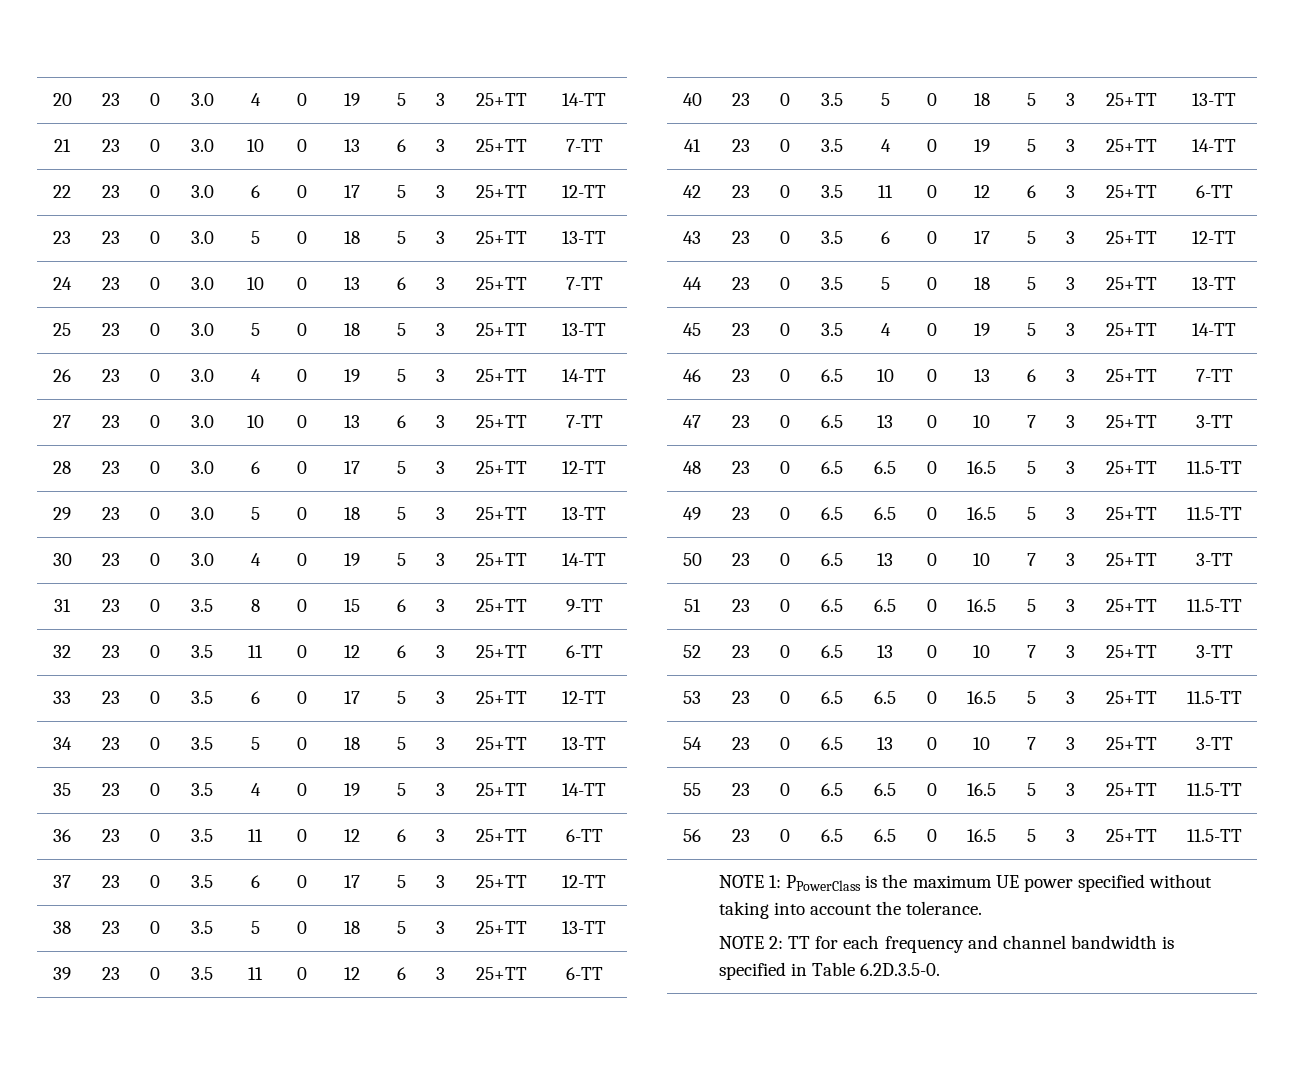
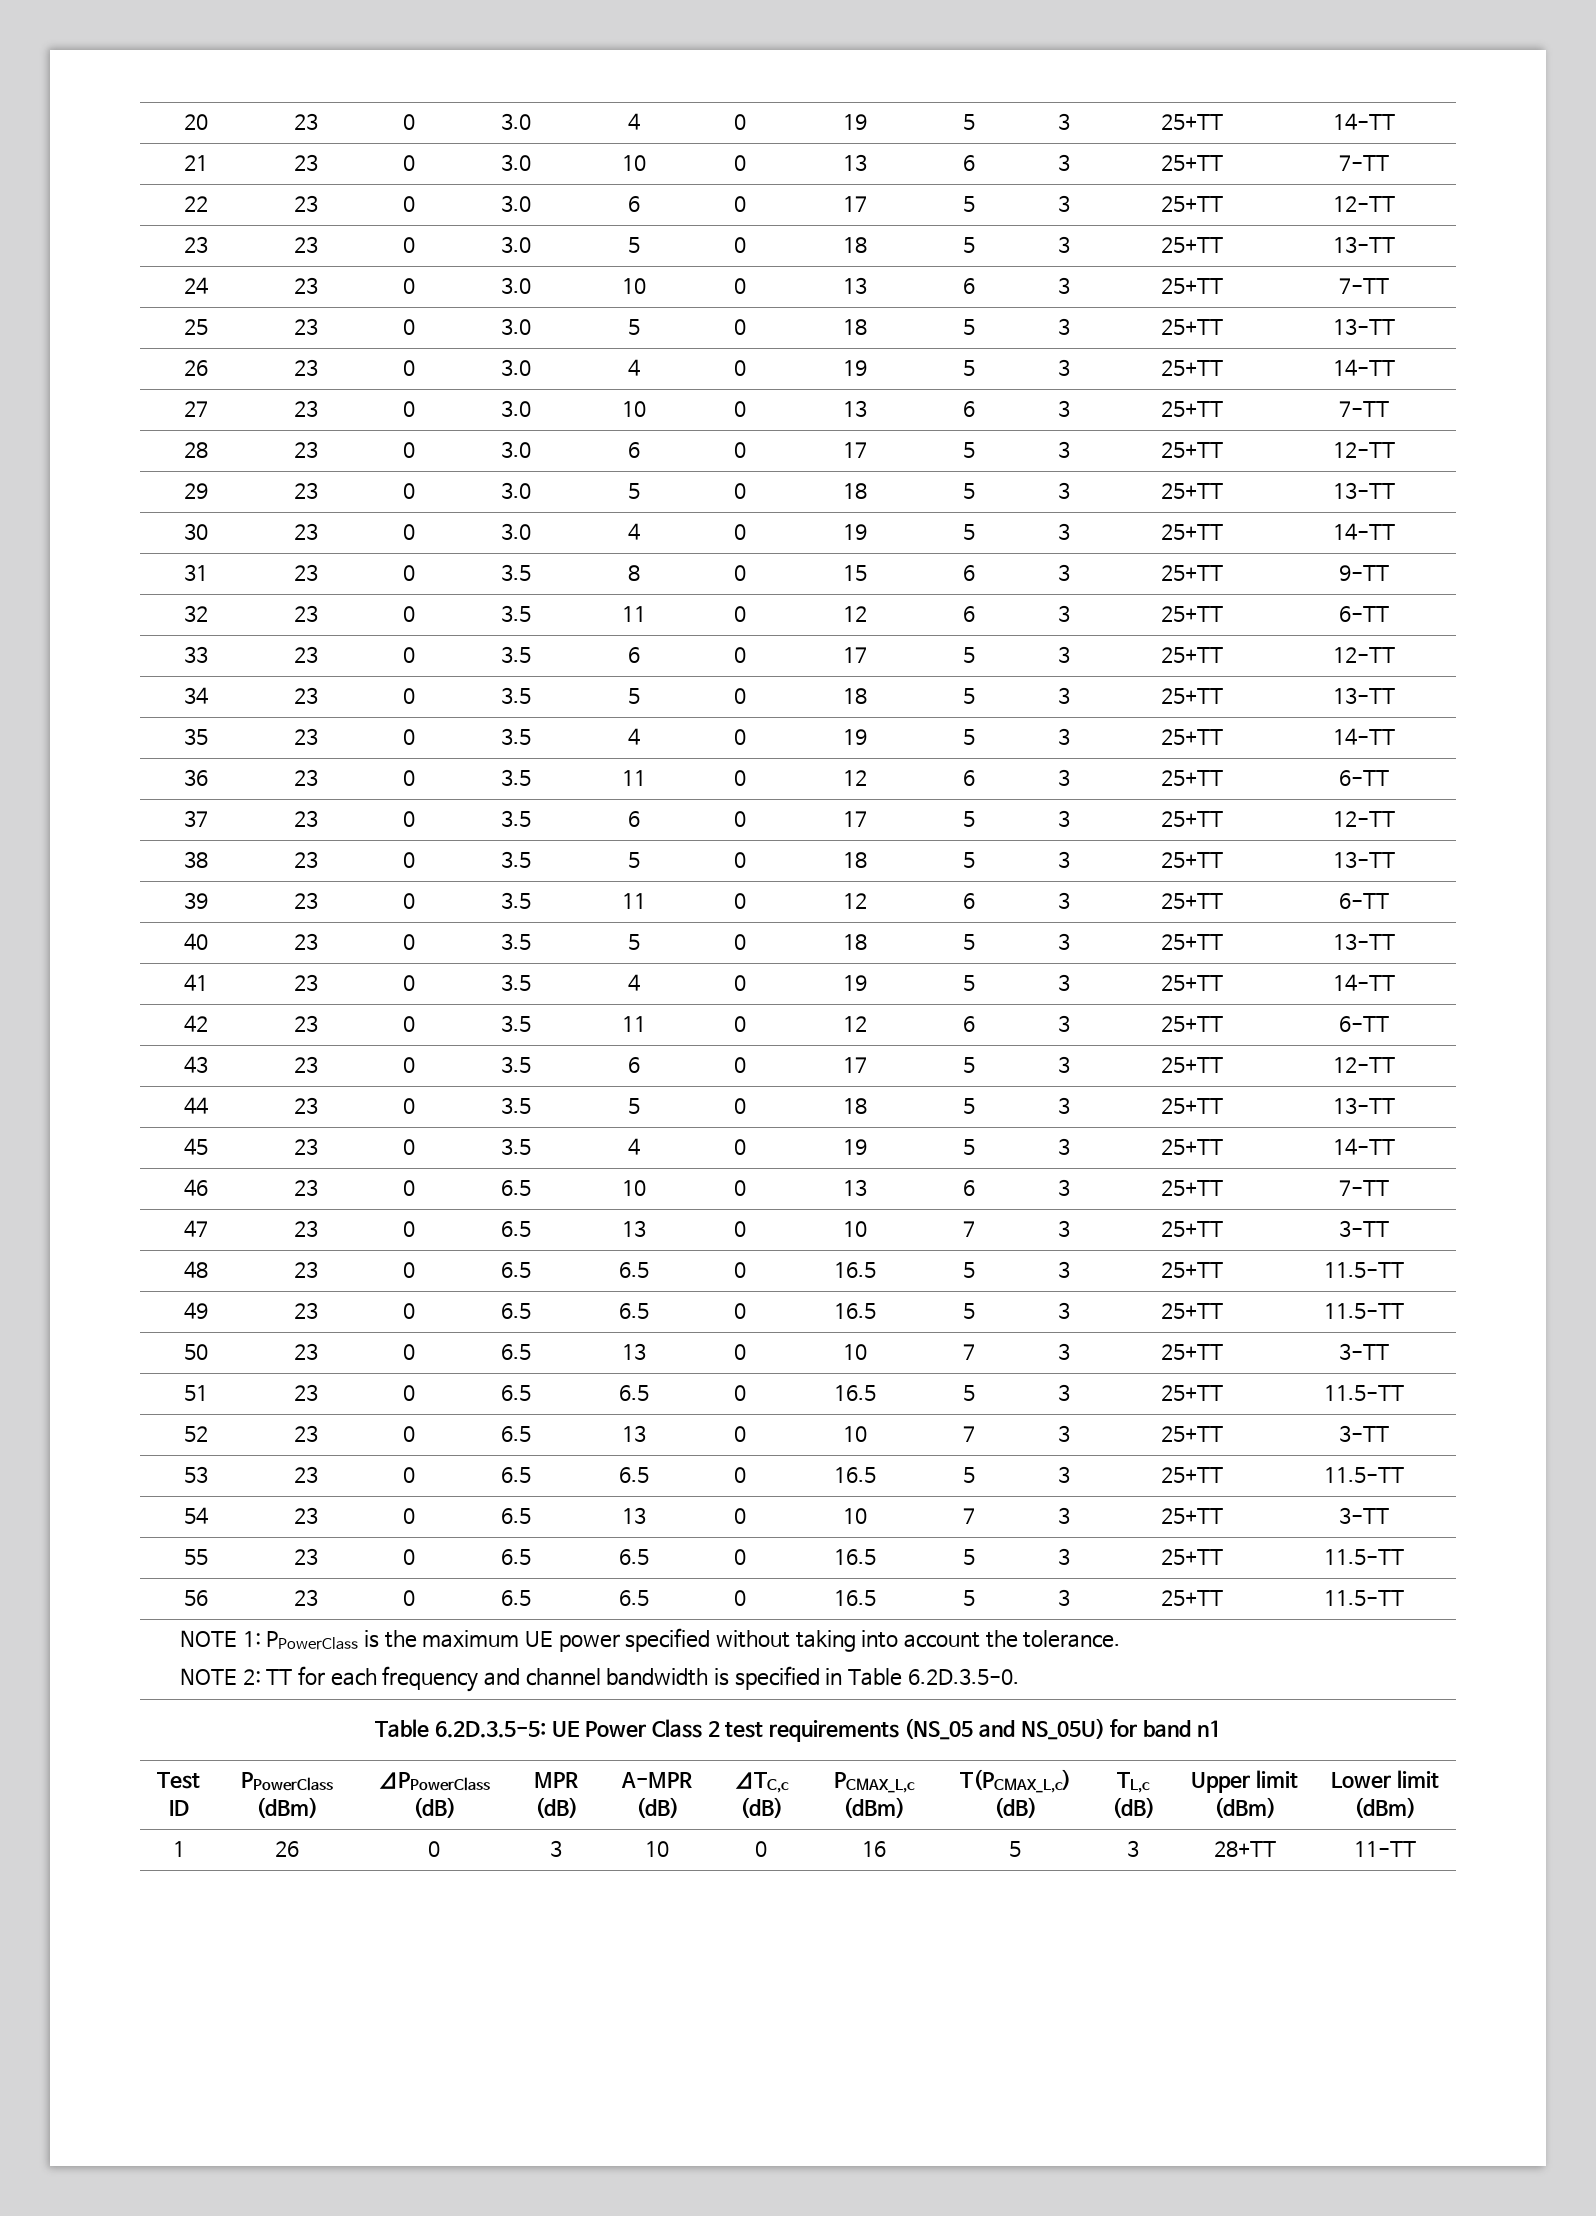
+ Table 6.2D.3.5-5: UE Power Class 2 test requirements (NS_05 and NS_05U) for band n1
+ Test ID | PPowerClass (dBm) | ΔPPowerClass (dB) | MPR (dB) | A-MPR (dB) | ΔTC,c (dB) | PCMAX_L,c (dBm) | T(PCMAX_L,c) (dB) | TL,c (dB) | Upper limit (dBm) | Lower limit (dBm)
+ 1 | 26 | 0 | 3 | 10 | 0 | 16 | 5 | 3 | 28+TT | 11-TT

